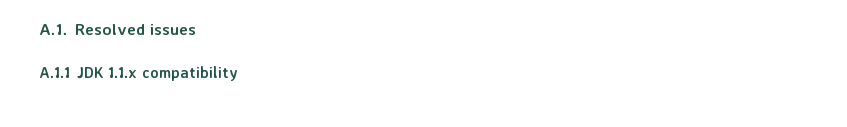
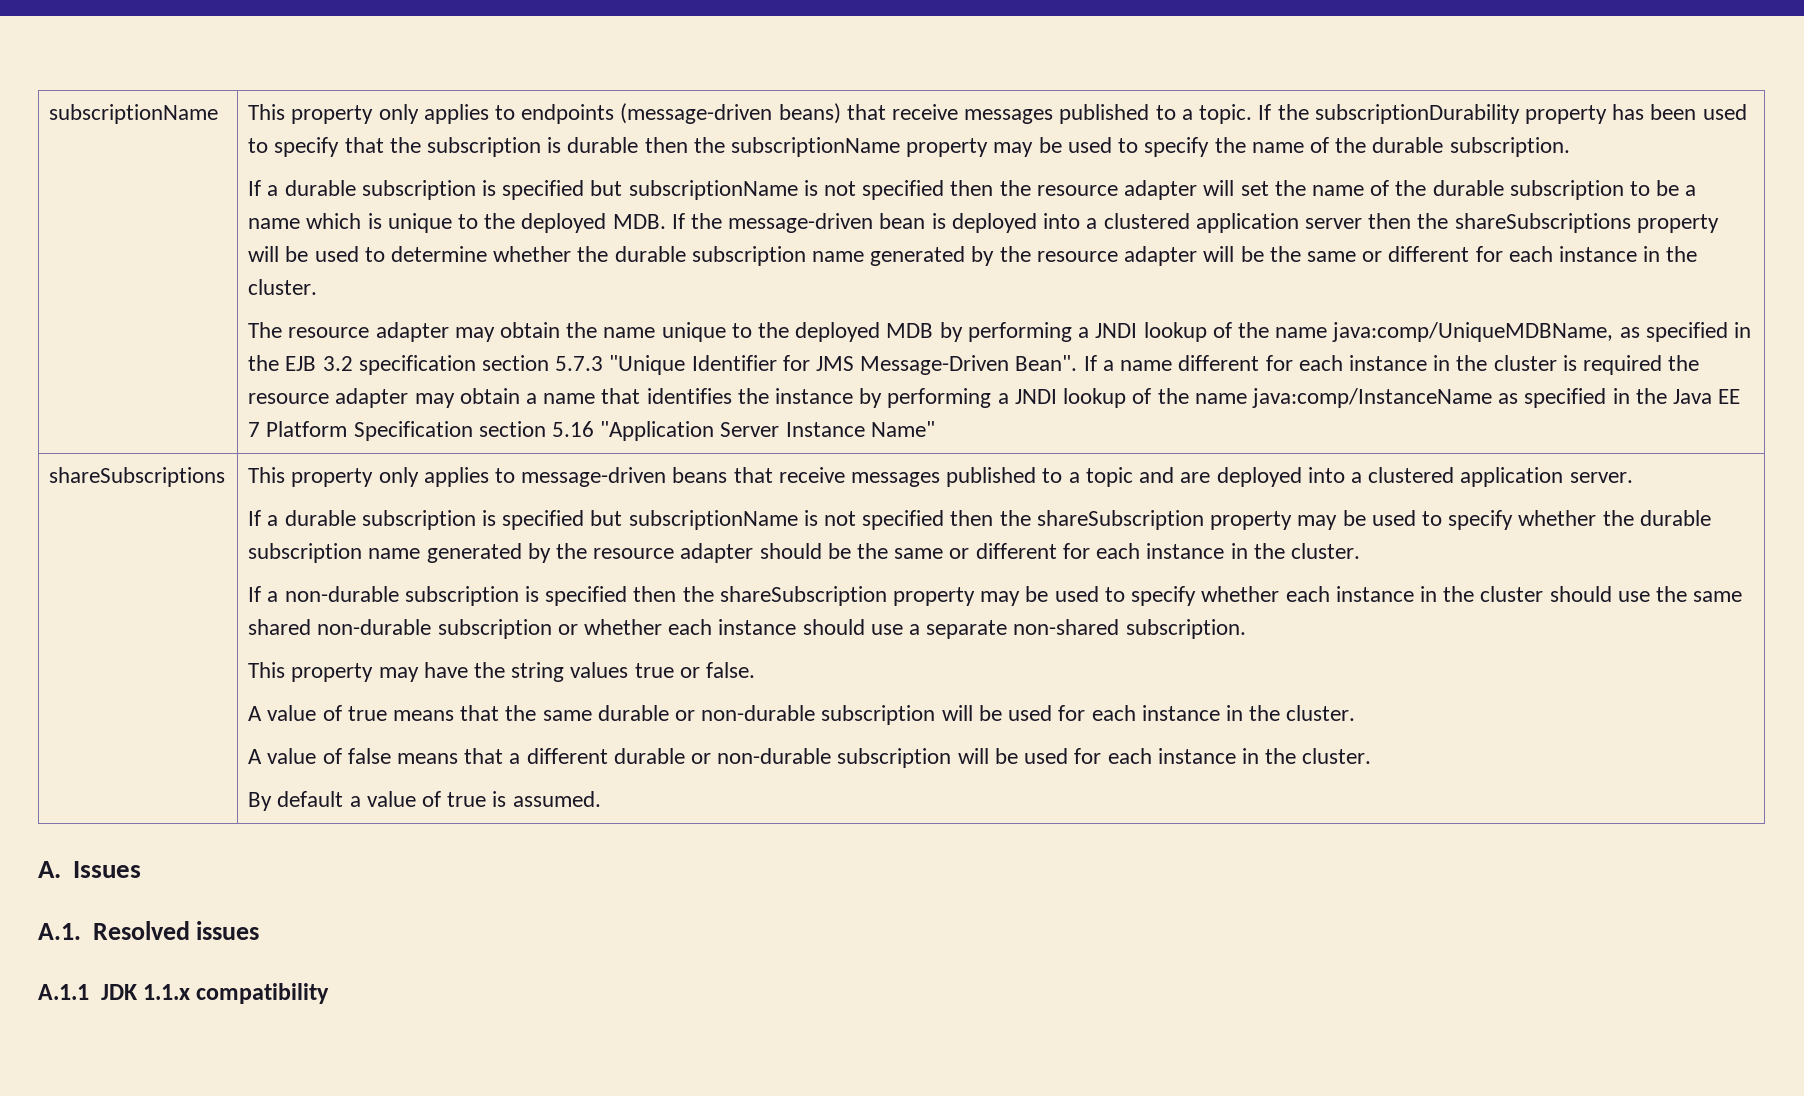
+ subscriptionName | This property only applies to endpoints (message-driven beans) that receive messages published to a topic. If the subscriptionDurability property has been used to specify that the subscription is durable then the subscriptionName property may be used to specify the name of the durable subscription.
+ If a durable subscription is specified but subscriptionName is not specified then the resource adapter will set the name of the durable subscription to be a name which is unique to the deployed MDB. If the message-driven bean is deployed into a clustered application server then the shareSubscriptions property will be used to determine whether the durable subscription name generated by the resource adapter will be the same or different for each instance in the cluster.
+ The resource adapter may obtain the name unique to the deployed MDB by performing a JNDI lookup of the name java:comp/UniqueMDBName, as specified in the EJB 3.2 specification section 5.7.3 "Unique Identifier for JMS Message-Driven Bean". If a name different for each instance in the cluster is required the resource adapter may obtain a name that identifies the instance by performing a JNDI lookup of the name java:comp/InstanceName as specified in the Java EE 7 Platform Specification section 5.16 "Application Server Instance Name"
+ shareSubscriptions | This property only applies to message-driven beans that receive messages published to a topic and are deployed into a clustered application server.
+ If a durable subscription is specified but subscriptionName is not specified then the shareSubscription property may be used to specify whether the durable subscription name generated by the resource adapter should be the same or different for each instance in the cluster.
+ If a non-durable subscription is specified then the shareSubscription property may be used to specify whether each instance in the cluster should use the same shared non-durable subscription or whether each instance should use a separate non-shared subscription.
+ This property may have the string values true or false.
+ A value of true means that the same durable or non-durable subscription will be used for each instance in the cluster.
+ A value of false means that a different durable or non-durable subscription will be used for each instance in the cluster.
+ By default a value of true is assumed.
+ A. Issues

